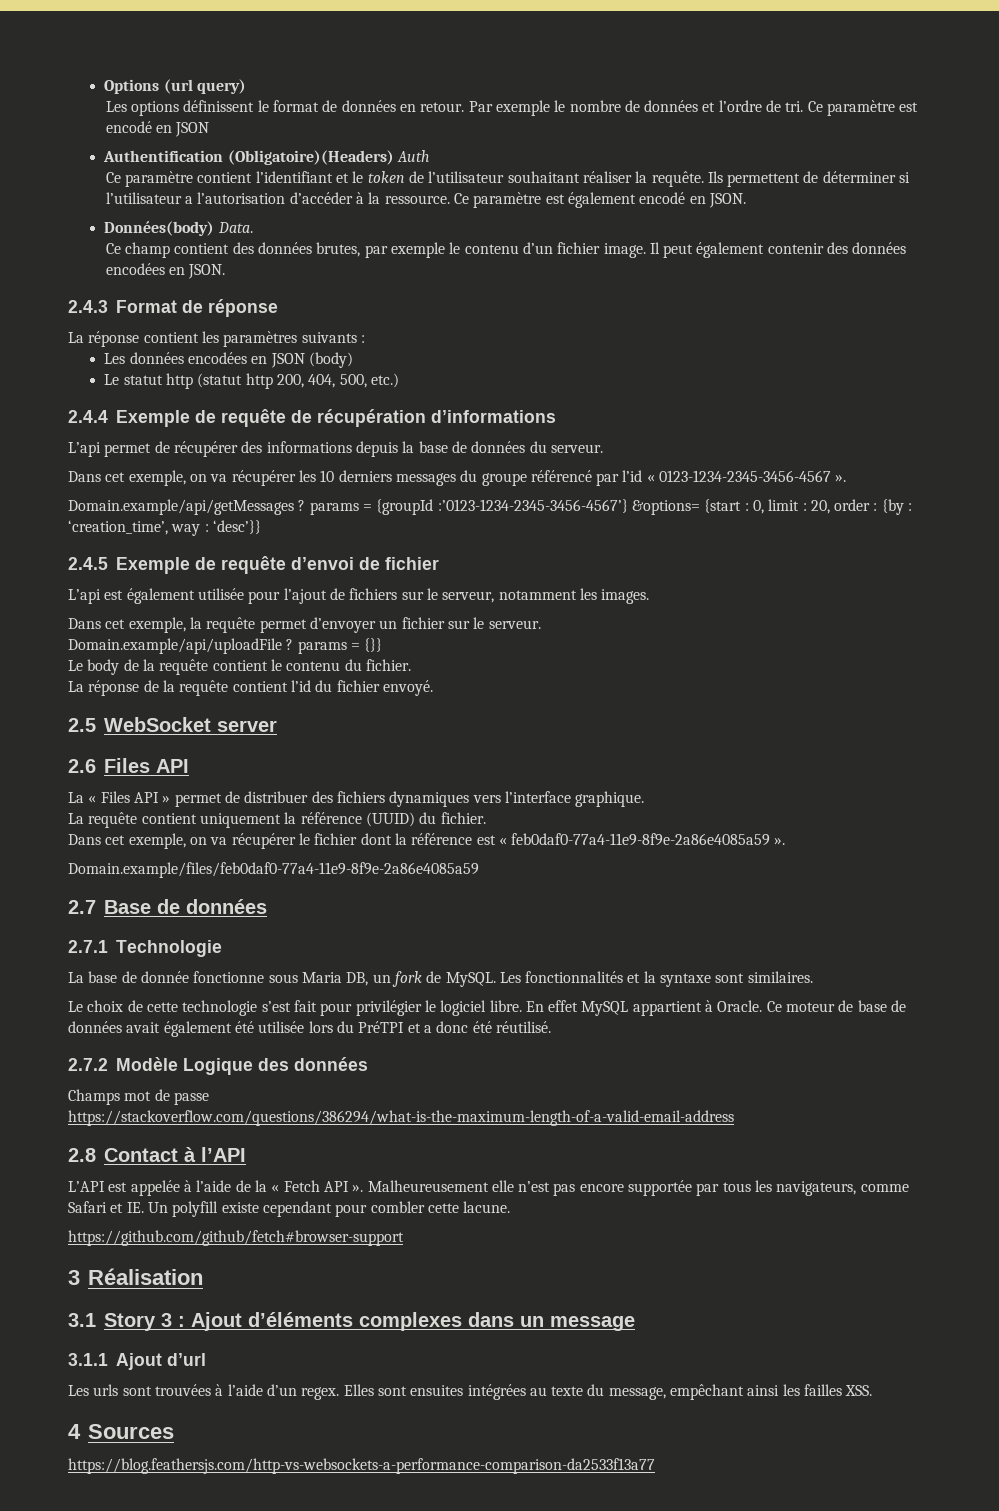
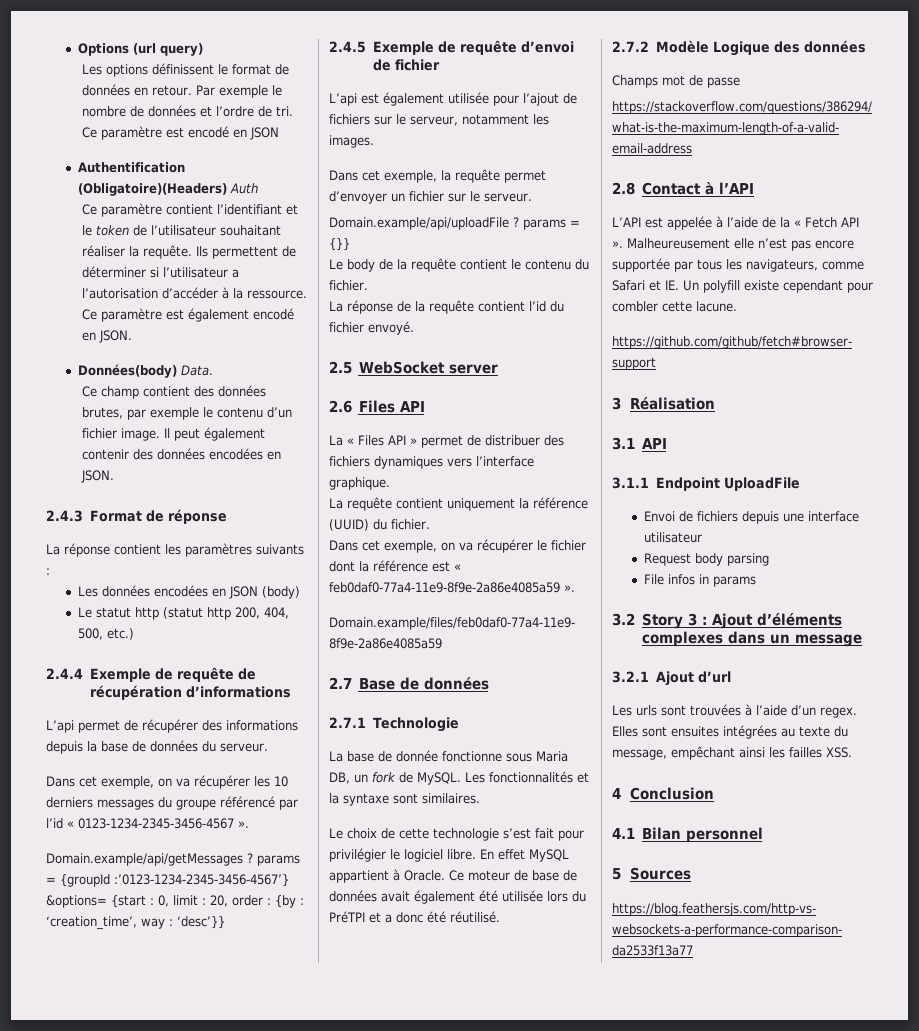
- 3.1 Story 3 : Ajout d’éléments complexes dans un message
+ 3.1 API
+ 3.1.1 Endpoint UploadFile
+ Envoi de fichiers depuis une interface utilisateur
+ Request body parsing
+ File infos in params
+ 3.2 Story 3 : Ajout d’éléments complexes dans un message
- 3.1.1 Ajout d’url
+ 3.2.1 Ajout d’url
- 4 Sources
+ 4 Conclusion
+ 4.1 Bilan personnel
+ 5 Sources

